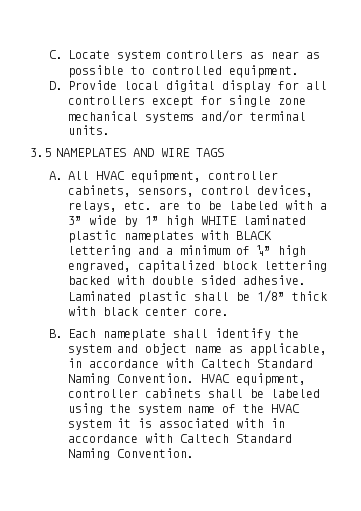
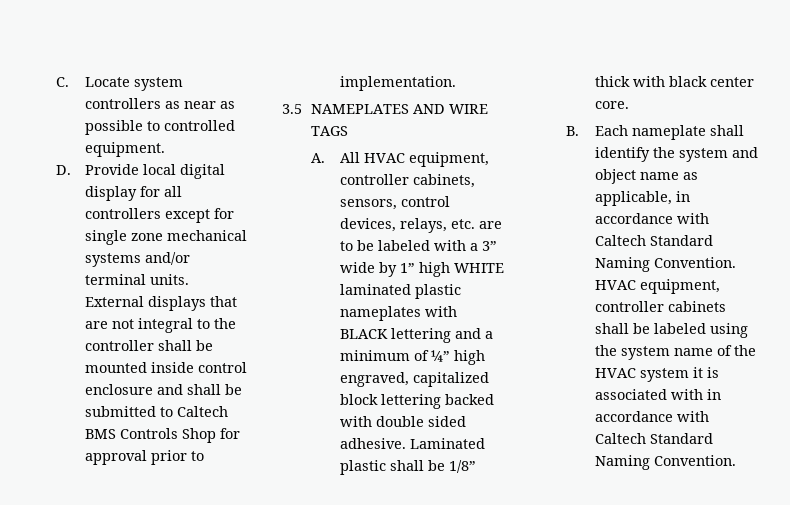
+ External displays that are not integral to the controller shall be mounted inside control enclosure and shall be submitted to Caltech BMS Controls Shop for approval prior to implementation.

